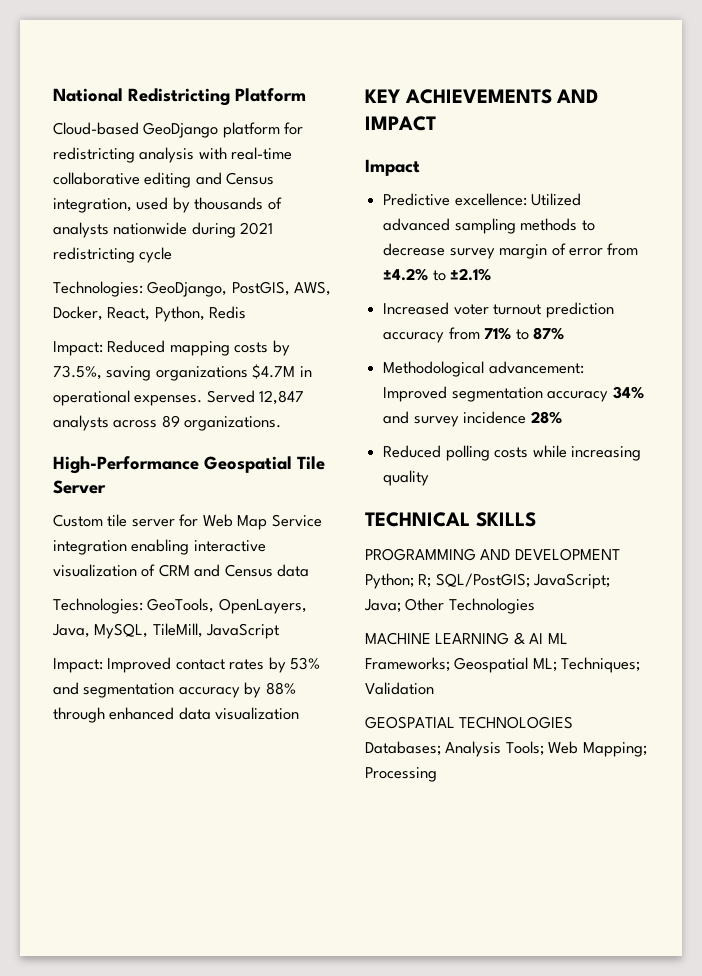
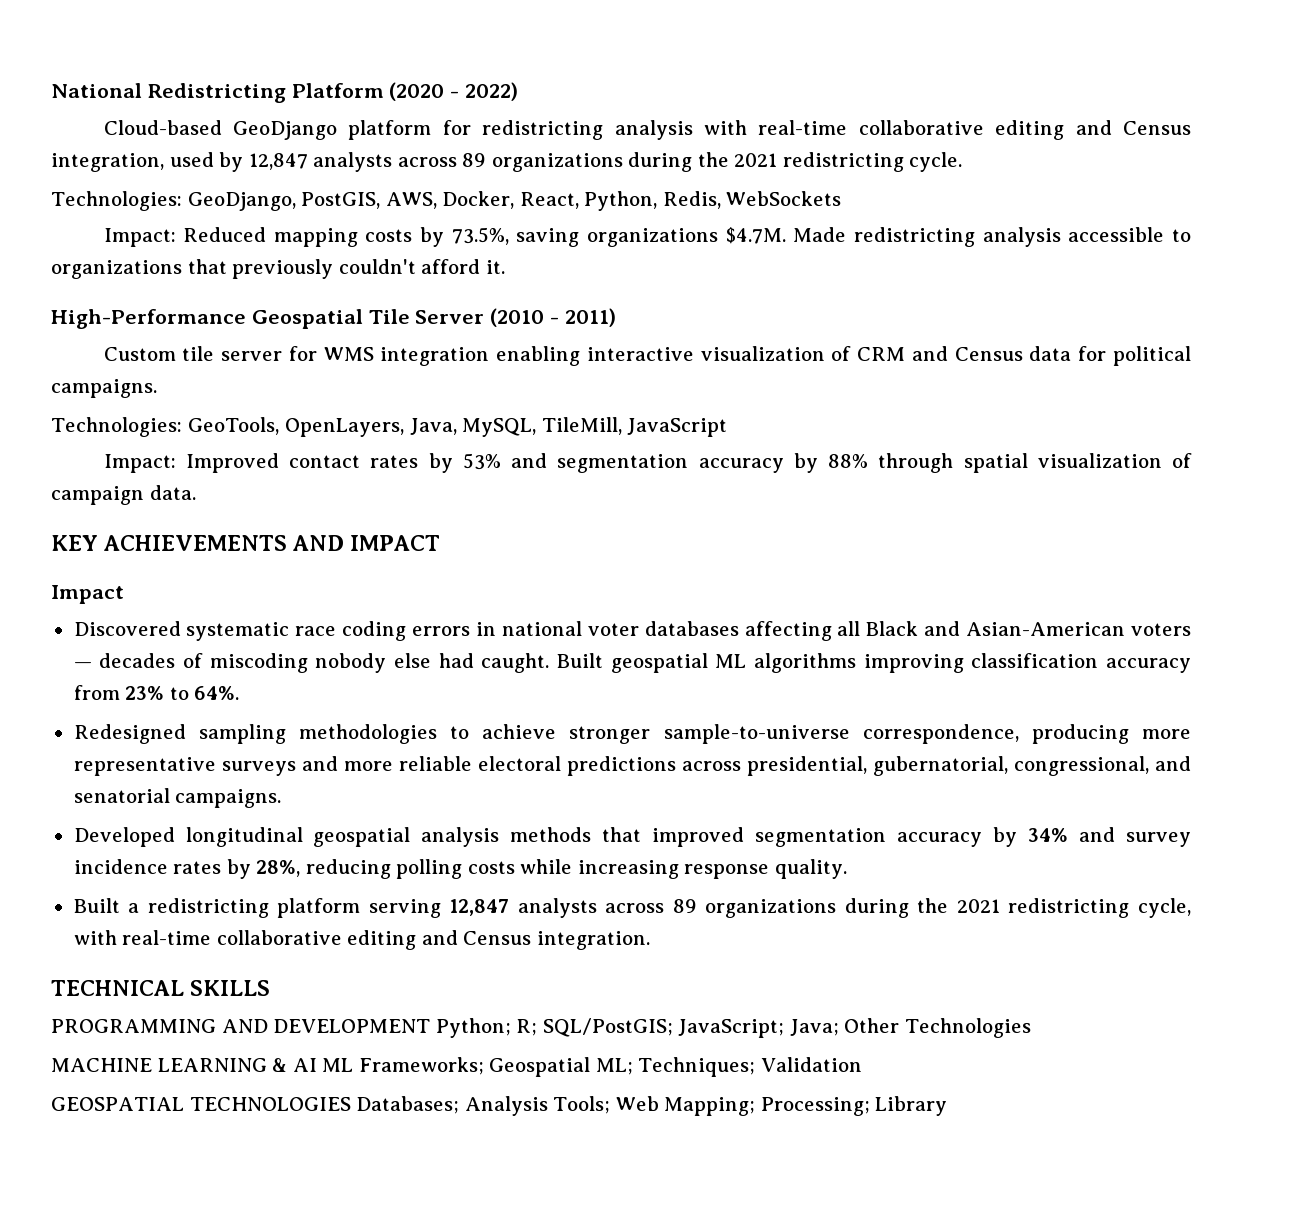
- National Redistricting Platform
+ National Redistricting Platform (2020 - 2022)
- Cloud-based GeoDjango platform for redistricting analysis with real-time collaborative editing and Census integration, used by thousands of analysts nationwide during 2021 redistricting cycle
+ Cloud-based GeoDjango platform for redistricting analysis with real-time collaborative editing and Census integration, used by 12,847 analysts across 89 organizations during the 2021 redistricting cycle.
- Technologies: GeoDjango, PostGIS, AWS, Docker, React, Python, Redis
+ Technologies: GeoDjango, PostGIS, AWS, Docker, React, Python, Redis, WebSockets
- Impact: Reduced mapping costs by 73.5%, saving organizations $4.7M in operational expenses. Served 12,847 analysts across 89 organizations.
+ Impact: Reduced mapping costs by 73.5%, saving organizations $4.7M. Made redistricting analysis accessible to organizations that previously couldn't afford it.
- High-Performance Geospatial Tile Server
+ High-Performance Geospatial Tile Server (2010 - 2011)
- Custom tile server for Web Map Service integration enabling interactive visualization of CRM and Census data
+ Custom tile server for WMS integration enabling interactive visualization of CRM and Census data for political campaigns.
- Impact: Improved contact rates by 53% and segmentation accuracy by 88% through enhanced data visualization
+ Impact: Improved contact rates by 53% and segmentation accuracy by 88% through spatial visualization of campaign data.
- Predictive excellence: Utilized advanced sampling methods to decrease survey margin of error from ±4.2% to ±2.1%
- Increased voter turnout prediction accuracy from 71% to 87%
- Methodological advancement: Improved segmentation accuracy 34% and survey incidence 28%
- Reduced polling costs while increasing quality
+ Discovered systematic race coding errors in national voter databases affecting all Black and Asian-American voters — decades of miscoding nobody else had caught. Built geospatial ML algorithms improving classification accuracy from 23% to 64%.
+ Redesigned sampling methodologies to achieve stronger sample-to-universe correspondence, producing more representative surveys and more reliable electoral predictions across presidential, gubernatorial, congressional, and senatorial campaigns.
+ Developed longitudinal geospatial analysis methods that improved segmentation accuracy by 34% and survey incidence rates by 28%, reducing polling costs while increasing response quality.
+ Built a redistricting platform serving 12,847 analysts across 89 organizations during the 2021 redistricting cycle, with real-time collaborative editing and Census integration.
- GEOSPATIAL TECHNOLOGIES Databases; Analysis Tools; Web Mapping; Processing
+ GEOSPATIAL TECHNOLOGIES Databases; Analysis Tools; Web Mapping; Processing; Library

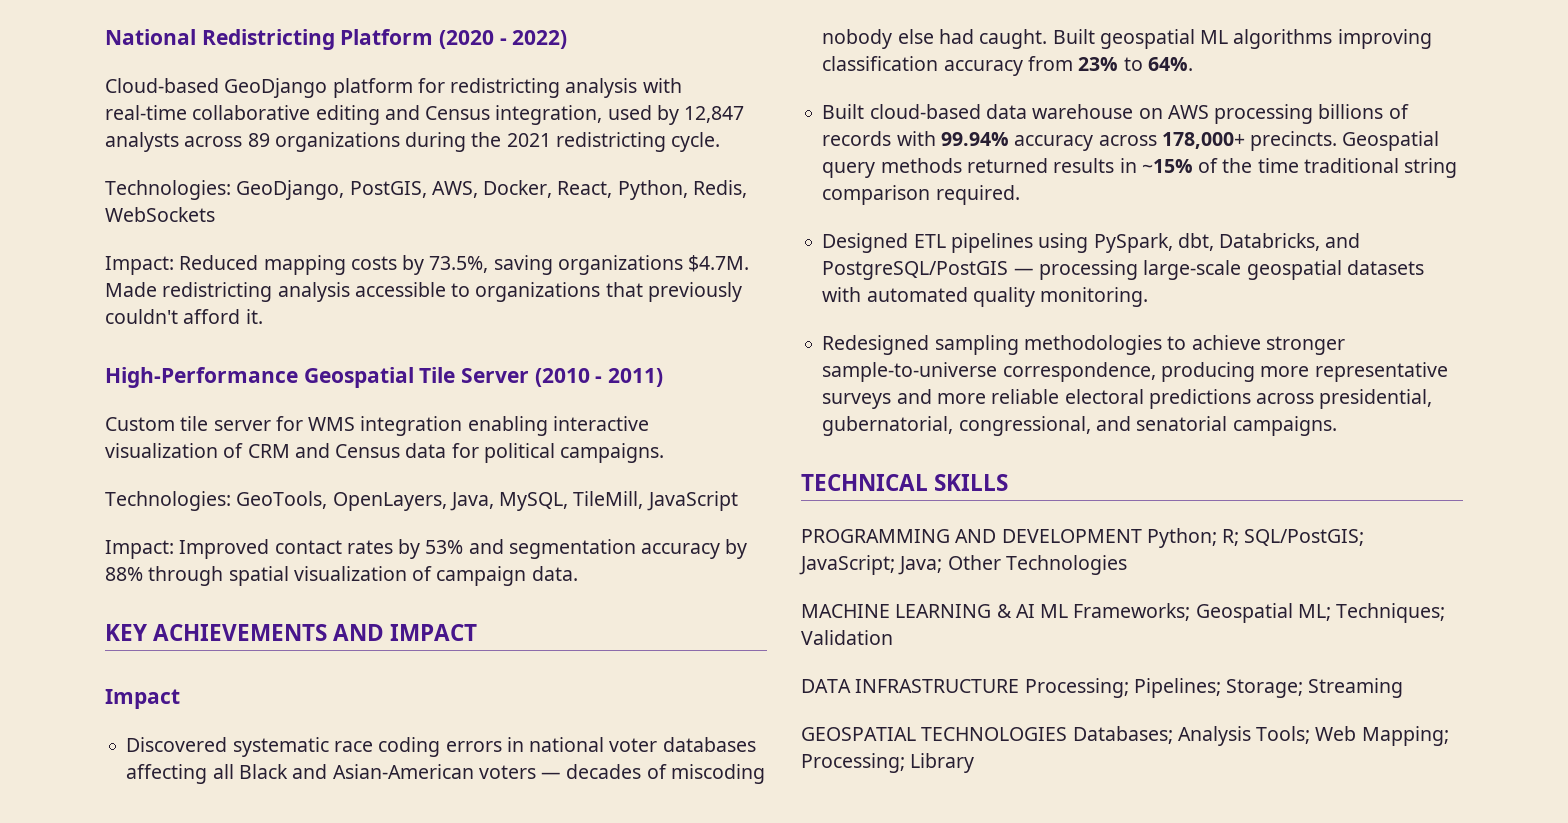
+ Built cloud-based data warehouse on AWS processing billions of records with 99.94% accuracy across 178,000+ precincts. Geospatial query methods returned results in ~15% of the time traditional string comparison required.
+ Designed ETL pipelines using PySpark, dbt, Databricks, and PostgreSQL/PostGIS — processing large-scale geospatial datasets with automated quality monitoring.
- Developed longitudinal geospatial analysis methods that improved segmentation accuracy by 34% and survey incidence rates by 28%, reducing polling costs while increasing response quality.
- Built a redistricting platform serving 12,847 analysts across 89 organizations during the 2021 redistricting cycle, with real-time collaborative editing and Census integration.
+ DATA INFRASTRUCTURE Processing; Pipelines; Storage; Streaming

